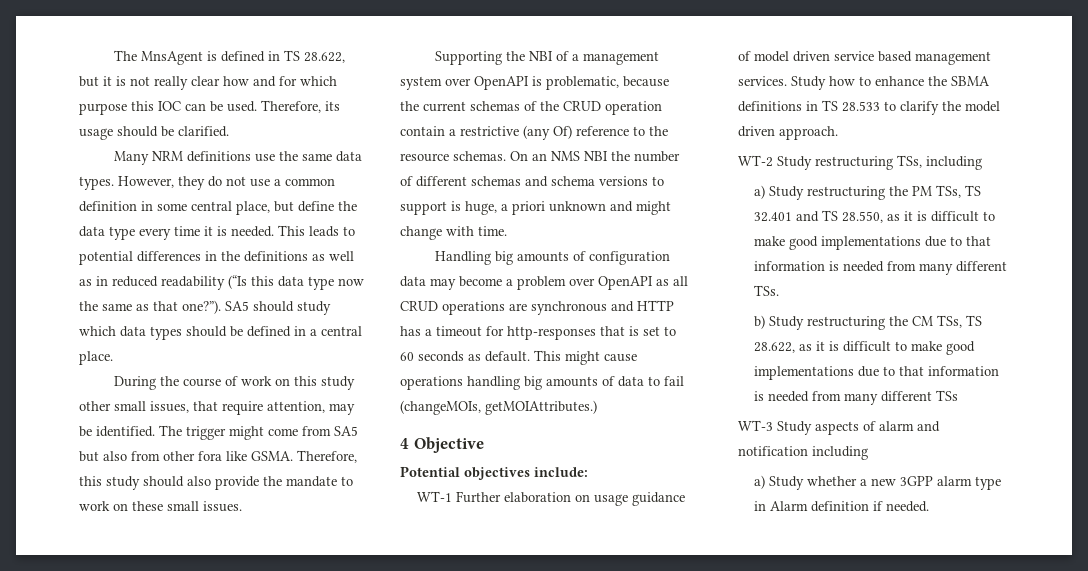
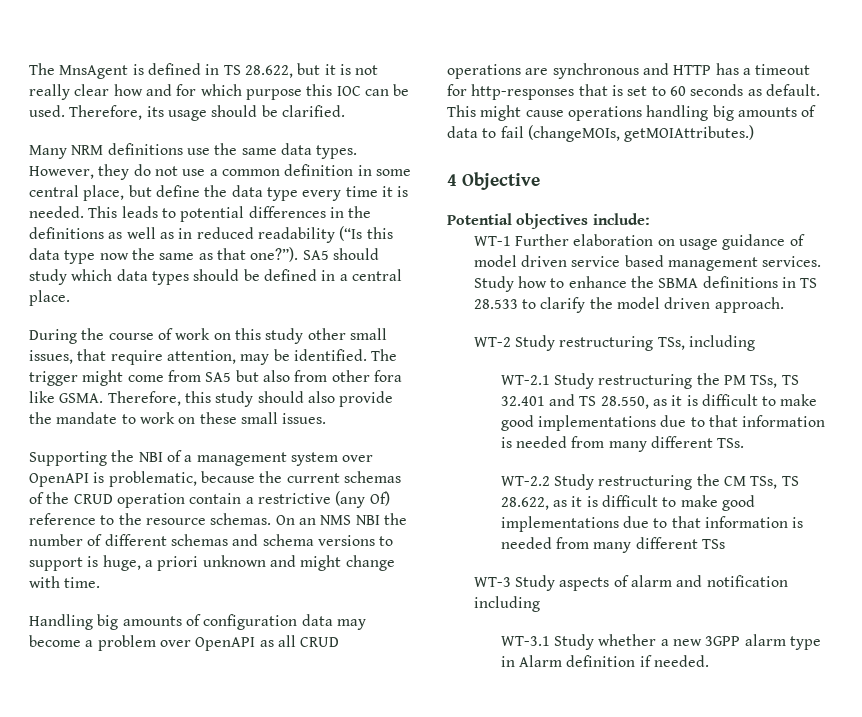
- a) Study restructuring the PM TSs, TS 32.401 and TS 28.550, as it is difficult to make good implementations due to that information is needed from many different TSs.
+ WT-2.1 Study restructuring the PM TSs, TS 32.401 and TS 28.550, as it is difficult to make good implementations due to that information is needed from many different TSs.
- b) Study restructuring the CM TSs, TS 28.622, as it is difficult to make good implementations due to that information is needed from many different TSs
+ WT-2.2 Study restructuring the CM TSs, TS 28.622, as it is difficult to make good implementations due to that information is needed from many different TSs
- a) Study whether a new 3GPP alarm type in Alarm definition if needed.
+ WT-3.1 Study whether a new 3GPP alarm type in Alarm definition if needed.

